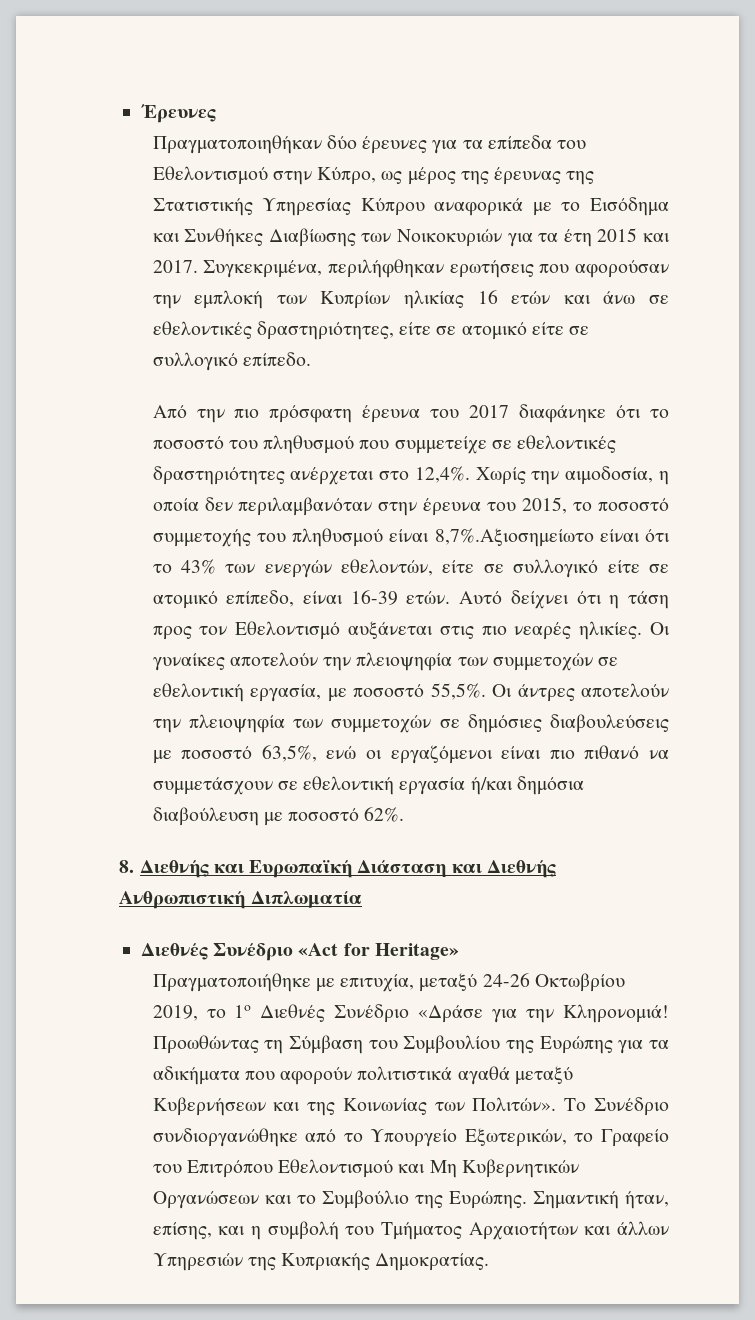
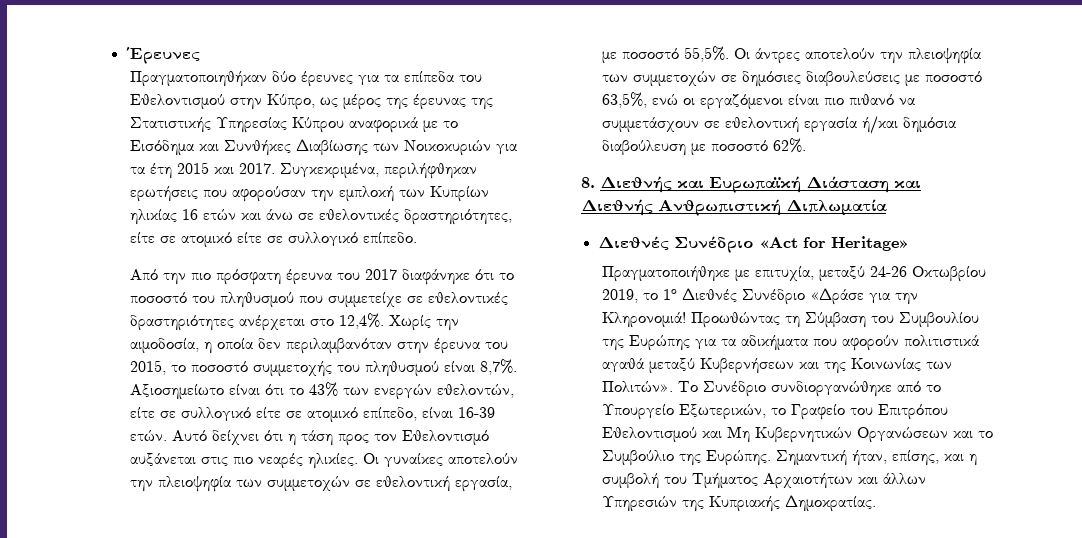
- Χωρίς την αιμοδοσία, η οποία δεν περιλαμβανόταν στην έρευνα του 2015, το ποσοστό συμμετοχής του πληθυσμού είναι 8,7%.Αξιοσημείωτο είναι ότι το 43% των ενεργών εθελοντών, είτε σε συλλογικό είτε σε ατομικό επίπεδο, είναι 16-39 ετών.
+ Χωρίς την αιμοδοσία, η οποία δεν περιλαμβανόταν στην έρευνα του 2015, το ποσοστό συμμετοχής του πληθυσμού είναι 8,7%. Αξιοσημείωτο είναι ότι το 43% των ενεργών εθελοντών, είτε σε συλλογικό είτε σε ατομικό επίπεδο, είναι 16-39 ετών.

